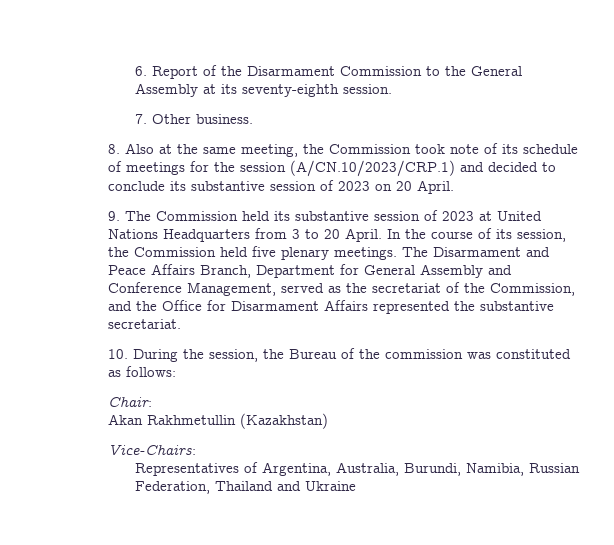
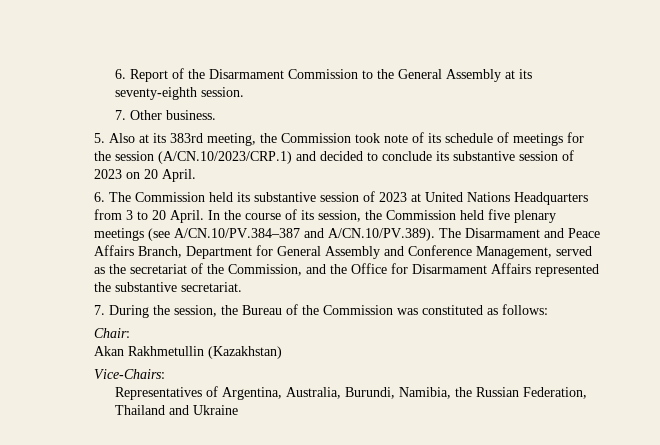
- 8. Also at the same meeting, the Commission took note of its schedule of meetings for the session (A/CN.10/2023/CRP.1) and decided to conclude its substantive session of 2023 on 20 April.
+ 5. Also at its 383rd meeting, the Commission took note of its schedule of meetings for the session (A/CN.10/2023/CRP.1) and decided to conclude its substantive session of 2023 on 20 April.
- 9. The Commission held its substantive session of 2023 at United Nations Headquarters from 3 to 20 April.
+ 6. The Commission held its substantive session of 2023 at United Nations Headquarters from 3 to 20 April.
- In the course of its session, the Commission held five plenary meetings. The Disarmament and Peace Affairs Branch, Department for General Assembly and Conference Management, served as the secretariat of the Commission, and the Office for Disarmament Affairs represented the substantive secretariat.
+ In the course of its session, the Commission held five plenary meetings (see A/CN.10/PV.384–387 and A/CN.10/PV.389). The Disarmament and Peace Affairs Branch, Department for General Assembly and Conference Management, served as the secretariat of the Commission, and the Office for Disarmament Affairs represented the substantive secretariat.
- 10. During the session, the Bureau of the commission was constituted as follows:
+ 7. During the session, the Bureau of the Commission was constituted as follows:
- Representatives of Argentina, Australia, Burundi, Namibia, Russian Federation, Thailand and Ukraine
+ Representatives of Argentina, Australia, Burundi, Namibia, the Russian Federation, Thailand and Ukraine

